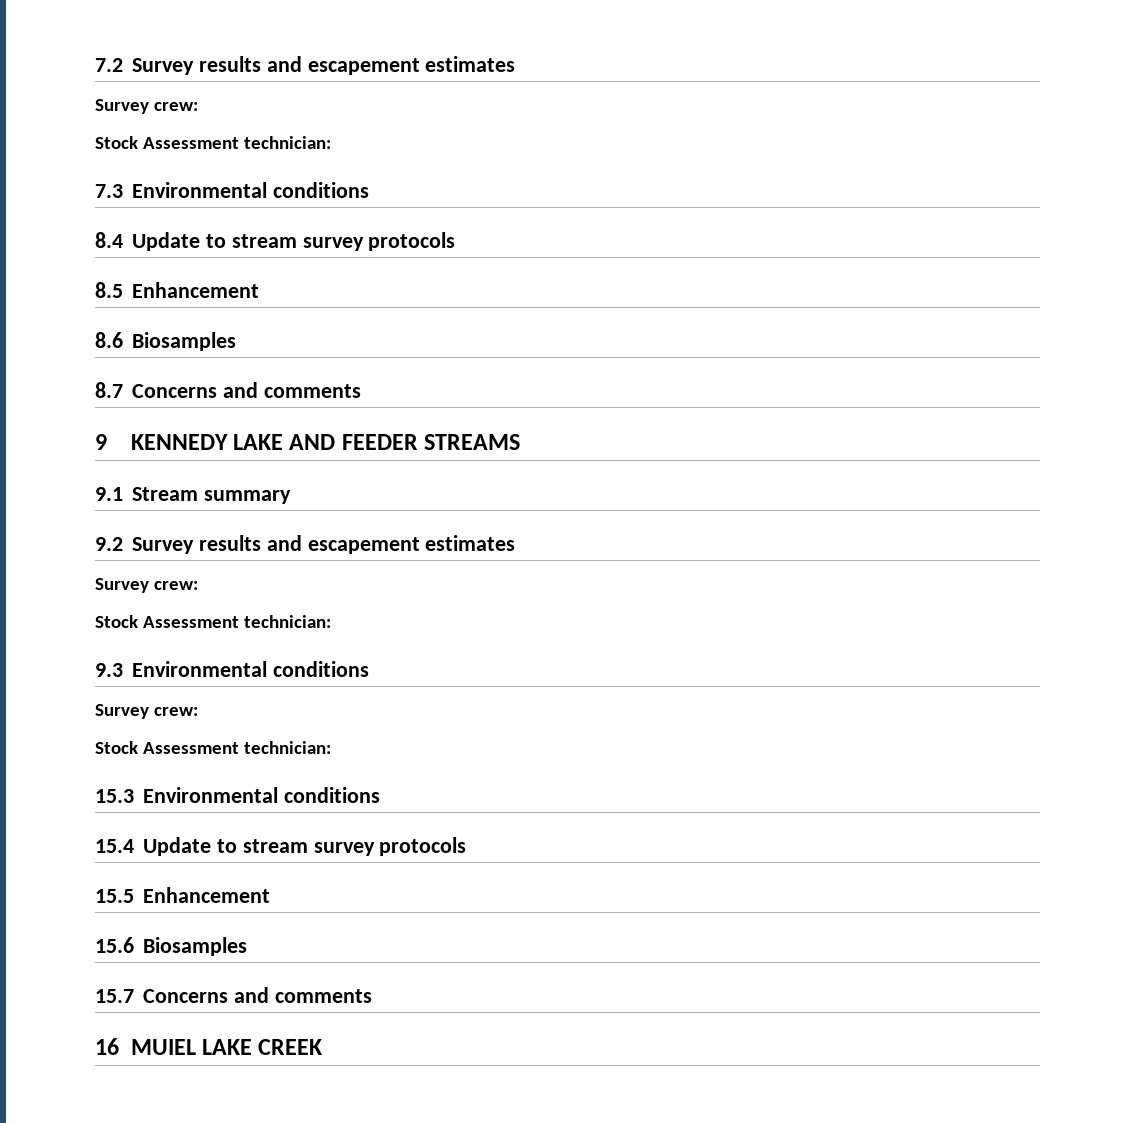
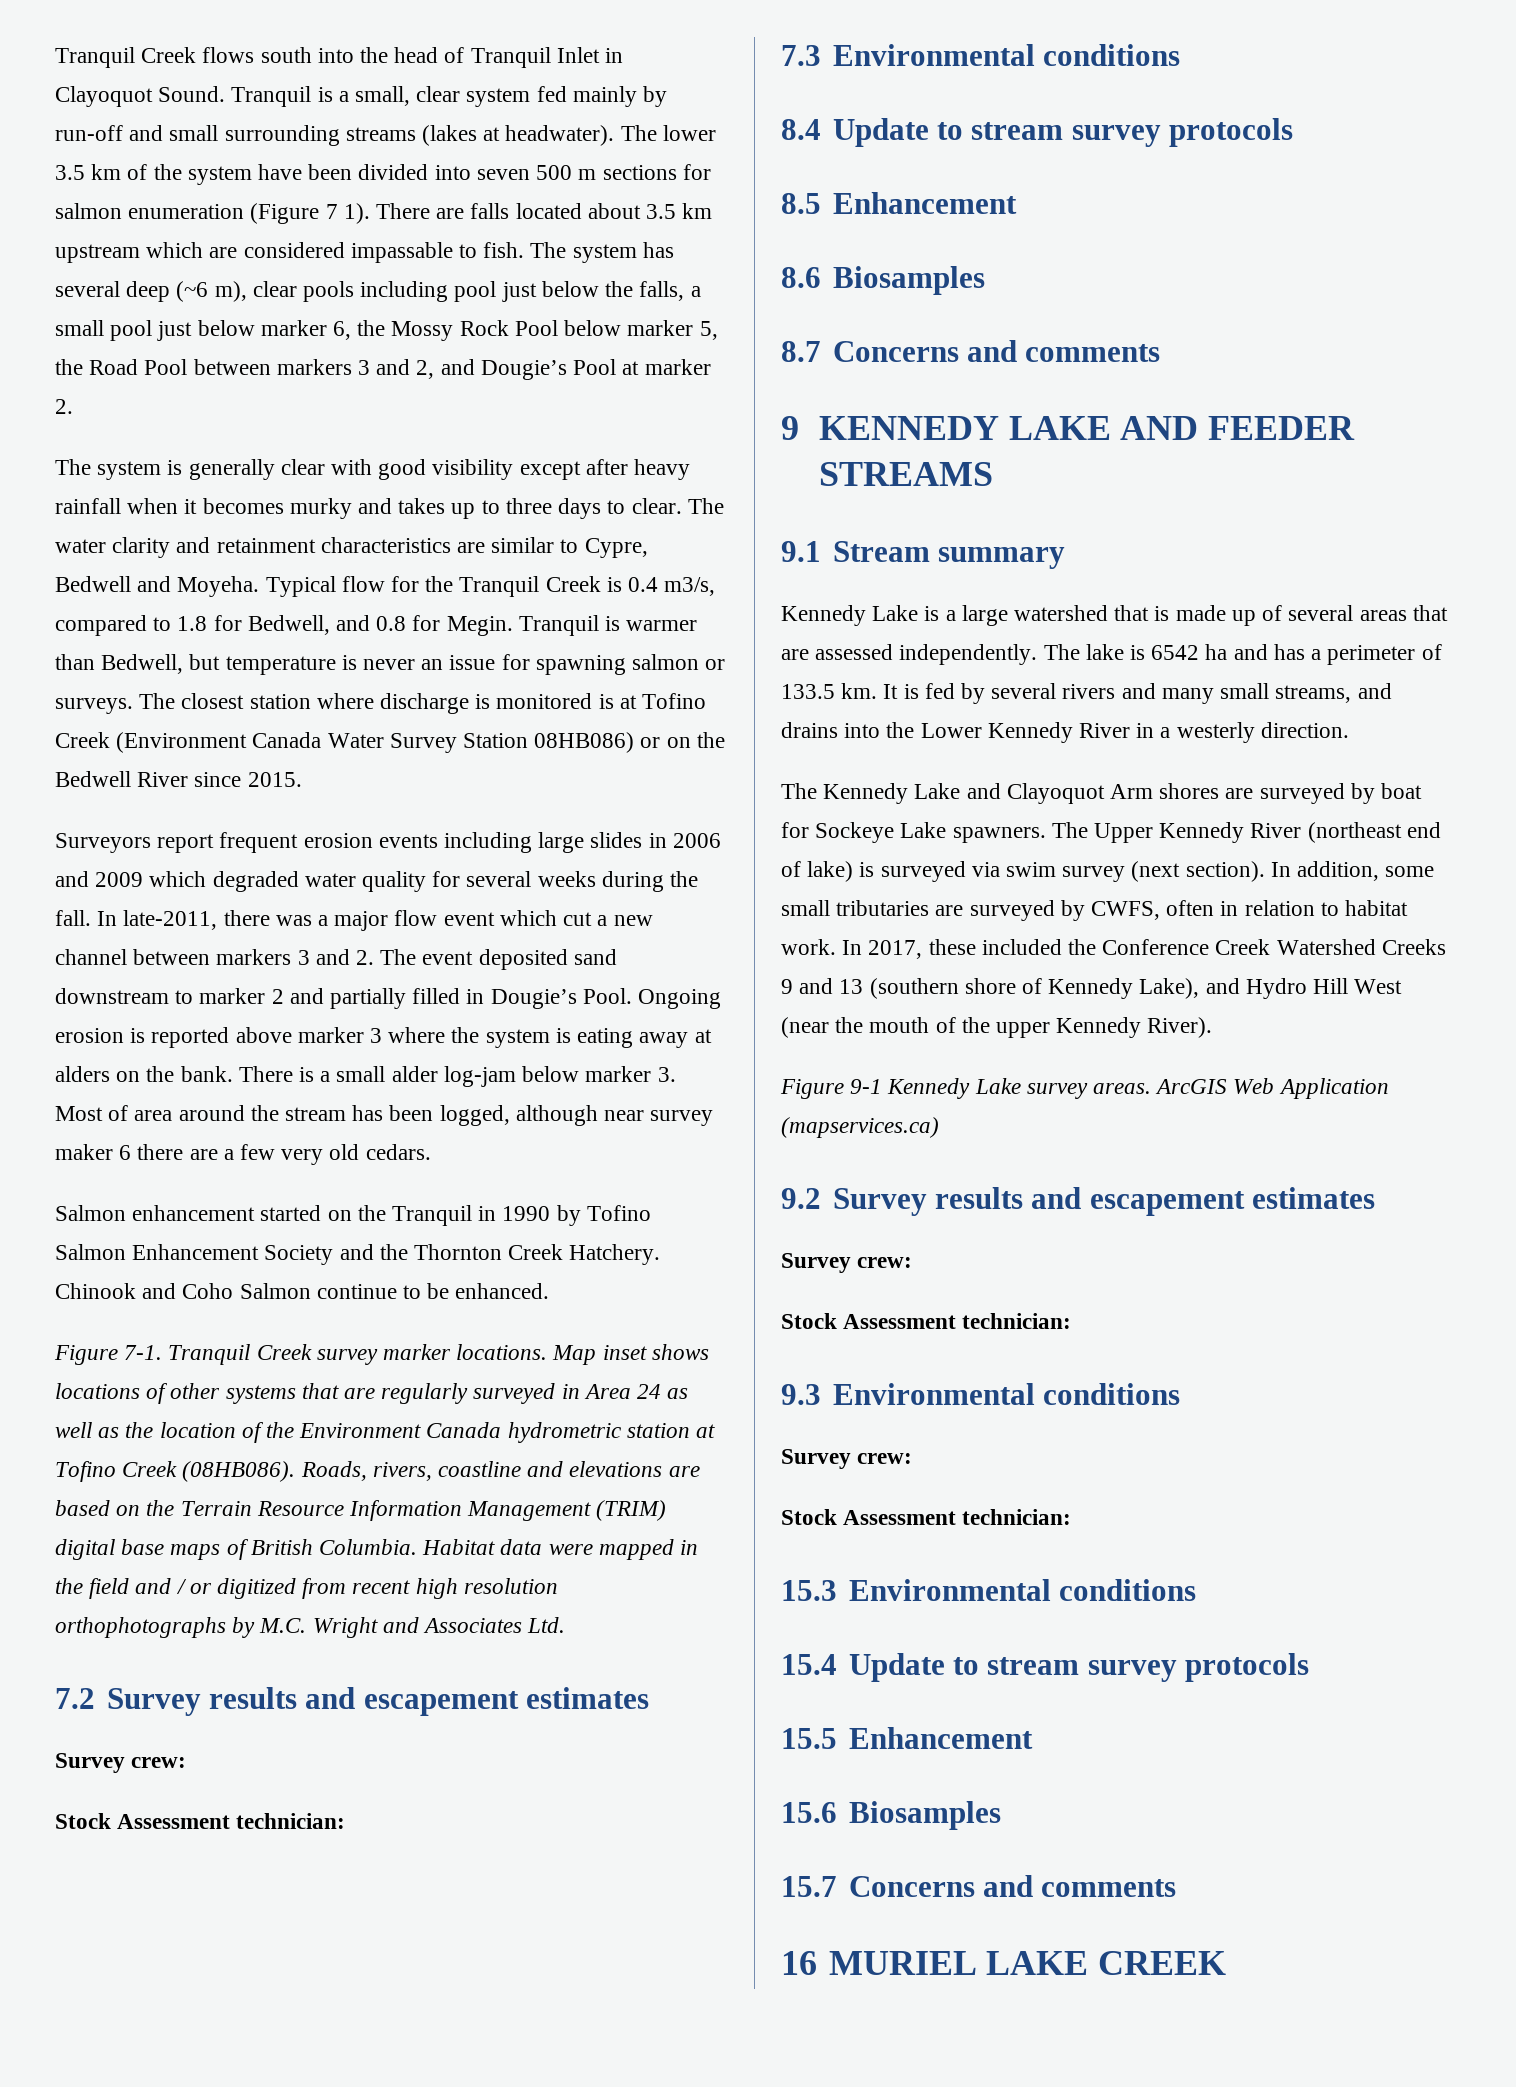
+ Tranquil Creek flows south into the head of Tranquil Inlet in Clayoquot Sound. Tranquil is a small, clear system fed mainly by run-off and small surrounding streams (lakes at headwater). The lower 3.5 km of the system have been divided into seven 500 m sections for salmon enumeration (Figure 7 1). There are falls located about 3.5 km upstream which are considered impassable to fish. The system has several deep (~6 m), clear pools including pool just below the falls, a small pool just below marker 6, the Mossy Rock Pool below marker 5, the Road Pool between markers 3 and 2, and Dougie’s Pool at marker 2.
+ The system is generally clear with good visibility except after heavy rainfall when it becomes murky and takes up to three days to clear. The water clarity and retainment characteristics are similar to Cypre, Bedwell and Moyeha. Typical flow for the Tranquil Creek is 0.4 m3/s, compared to 1.8 for Bedwell, and 0.8 for Megin. Tranquil is warmer than Bedwell, but temperature is never an issue for spawning salmon or surveys. The closest station where discharge is monitored is at Tofino Creek (Environment Canada Water Survey Station 08HB086) or on the Bedwell River since 2015.
+ Surveyors report frequent erosion events including large slides in 2006 and 2009 which degraded water quality for several weeks during the fall. In late-2011, there was a major flow event which cut a new channel between markers 3 and 2. The event deposited sand downstream to marker 2 and partially filled in Dougie’s Pool. Ongoing erosion is reported above marker 3 where the system is eating away at alders on the bank. There is a small alder log-jam below marker 3. Most of area around the stream has been logged, although near survey maker 6 there are a few very old cedars.
+ Salmon enhancement started on the Tranquil in 1990 by Tofino Salmon Enhancement Society and the Thornton Creek Hatchery. Chinook and Coho Salmon continue to be enhanced.
+ Figure 7-1. Tranquil Creek survey marker locations. Map inset shows locations of other systems that are regularly surveyed in Area 24 as well as the location of the Environment Canada hydrometric station at Tofino Creek (08HB086). Roads, rivers, coastline and elevations are based on the Terrain Resource Information Management (TRIM) digital base maps of British Columbia. Habitat data were mapped in the field and / or digitized from recent high resolution orthophotographs by M.C. Wright and Associates Ltd.
+ Kennedy Lake is a large watershed that is made up of several areas that are assessed independently. The lake is 6542 ha and has a perimeter of 133.5 km. It is fed by several rivers and many small streams, and drains into the Lower Kennedy River in a westerly direction.
+ The Kennedy Lake and Clayoquot Arm shores are surveyed by boat for Sockeye Lake spawners. The Upper Kennedy River (northeast end of lake) is surveyed via swim survey (next section). In addition, some small tributaries are surveyed by CWFS, often in relation to habitat work. In 2017, these included the Conference Creek Watershed Creeks 9 and 13 (southern shore of Kennedy Lake), and Hydro Hill West (near the mouth of the upper Kennedy River).
+ Figure 9-1 Kennedy Lake survey areas. ArcGIS Web Application (mapservices.ca)
- 16 MUIEL LAKE CREEK
+ 16 MURIEL LAKE CREEK

